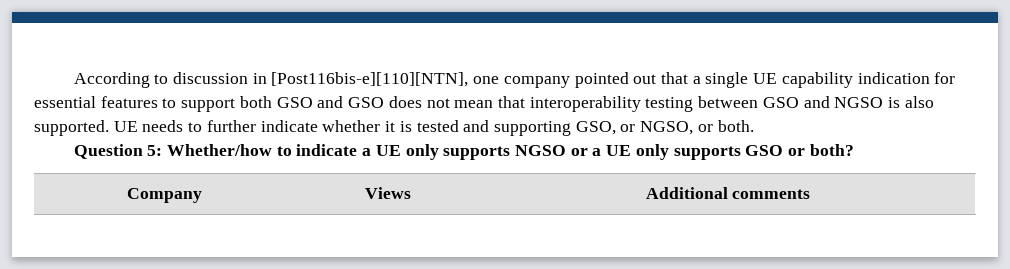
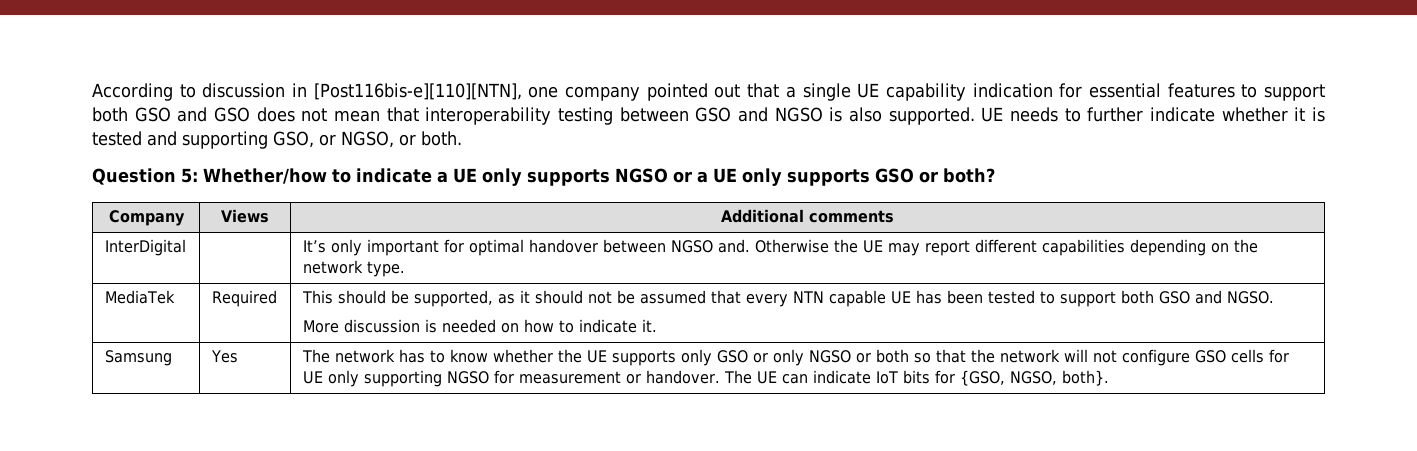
+ InterDigital | | It’s only important for optimal handover between NGSO and. Otherwise the UE may report different capabilities depending on the network type.
+ MediaTek | Required | This should be supported, as it should not be assumed that every NTN capable UE has been tested to support both GSO and NGSO.
+ More discussion is needed on how to indicate it.
+ Samsung | Yes | The network has to know whether the UE supports only GSO or only NGSO or both so that the network will not configure GSO cells for UE only supporting NGSO for measurement or handover. The UE can indicate IoT bits for {GSO, NGSO, both}.

